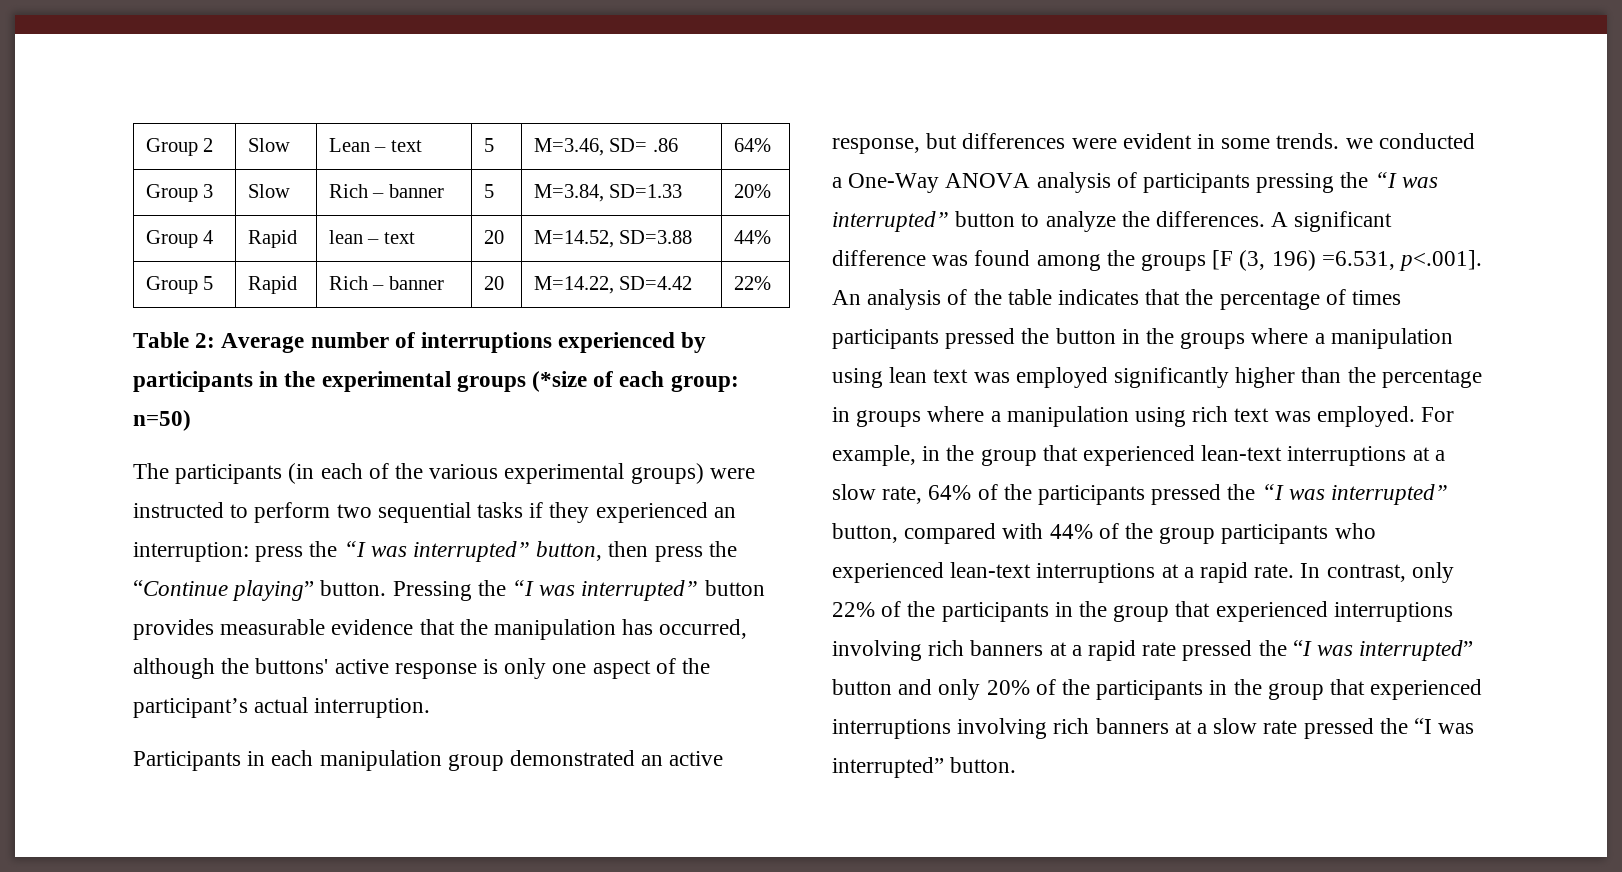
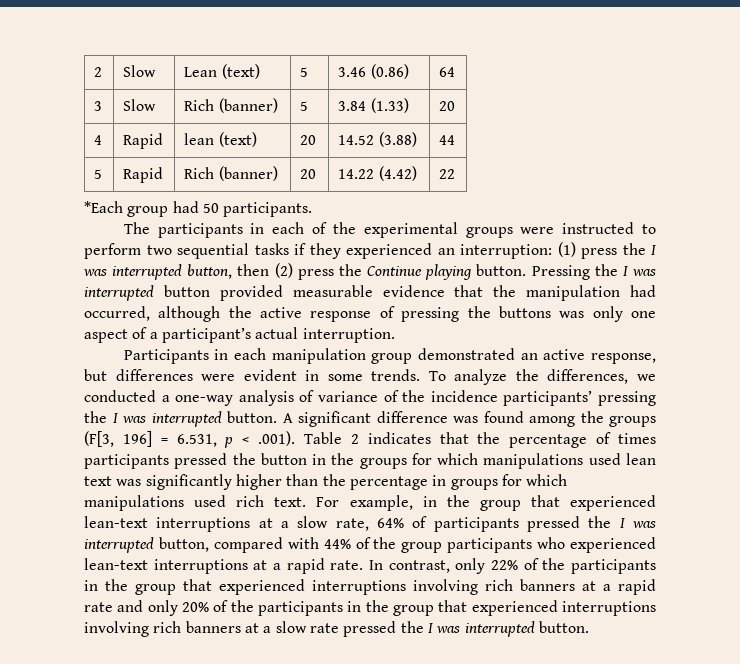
- Group 2 | Slow | Lean – text | 5 | M=3.46, SD= .86 | 64%
- Group 3 | Slow | Rich – banner | 5 | M=3.84, SD=1.33 | 20%
- Group 4 | Rapid | lean – text | 20 | M=14.52, SD=3.88 | 44%
- Group 5 | Rapid | Rich – banner | 20 | M=14.22, SD=4.42 | 22%
- Table 2: Average number of interruptions experienced by participants in the experimental groups (*size of each group: n=50)
- The participants (in each of the various experimental groups) were instructed to perform two sequential tasks if they experienced an interruption: press the “I was interrupted” button, then press the “Continue playing” button.
+ 2 | Slow | Lean (text) | 5 | 3.46 (0.86) | 64
+ 3 | Slow | Rich (banner) | 5 | 3.84 (1.33) | 20
+ 4 | Rapid | lean (text) | 20 | 14.52 (3.88) | 44
+ 5 | Rapid | Rich (banner) | 20 | 14.22 (4.42) | 22
+ *Each group had 50 participants.
+ The participants in each of the experimental groups were instructed to perform two sequential tasks if they experienced an interruption: (1) press the I was interrupted button, then (2) press the Continue playing button.
- Pressing the “I was interrupted” button provides measurable evidence that the manipulation has occurred, although the buttons' active response is only one aspect of the participant’s actual interruption.
+ Pressing the I was interrupted button provided measurable evidence that the manipulation had occurred, although the active response of pressing the buttons was only one aspect of a participant’s actual interruption.
- Participants in each manipulation group demonstrated an active response, but differences were evident in some trends. we conducted a One-Way ANOVA analysis of participants pressing the “I was interrupted” button to analyze the differences.
+ Participants in each manipulation group demonstrated an active response, but differences were evident in some trends. To analyze the differences, we conducted a one-way analysis of variance of the incidence participants’ pressing the I was interrupted button.
- A significant difference was found among the groups [F (3, 196) =6.531, p<.001]. An analysis of the table indicates that the percentage of times participants pressed the button in the groups where a manipulation using lean text was employed significantly higher than the percentage in groups where a manipulation using rich text was employed.
+ A significant difference was found among the groups (F[3, 196] = 6.531, p < .001). Table 2 indicates that the percentage of times participants pressed the button in the groups for which manipulations used lean text was significantly higher than the percentage in groups for which manipulations used rich text.
- For example, in the group that experienced lean-text interruptions at a slow rate, 64% of the participants pressed the “I was interrupted” button, compared with 44% of the group participants who experienced lean-text interruptions at a rapid rate.
+ For example, in the group that experienced lean-text interruptions at a slow rate, 64% of participants pressed the I was interrupted button, compared with 44% of the group participants who experienced lean-text interruptions at a rapid rate.
- In contrast, only 22% of the participants in the group that experienced interruptions involving rich banners at a rapid rate pressed the “I was interrupted” button and only 20% of the participants in the group that experienced interruptions involving rich banners at a slow rate pressed the “I was interrupted” button.
+ In contrast, only 22% of the participants in the group that experienced interruptions involving rich banners at a rapid rate and only 20% of the participants in the group that experienced interruptions involving rich banners at a slow rate pressed the I was interrupted button.

